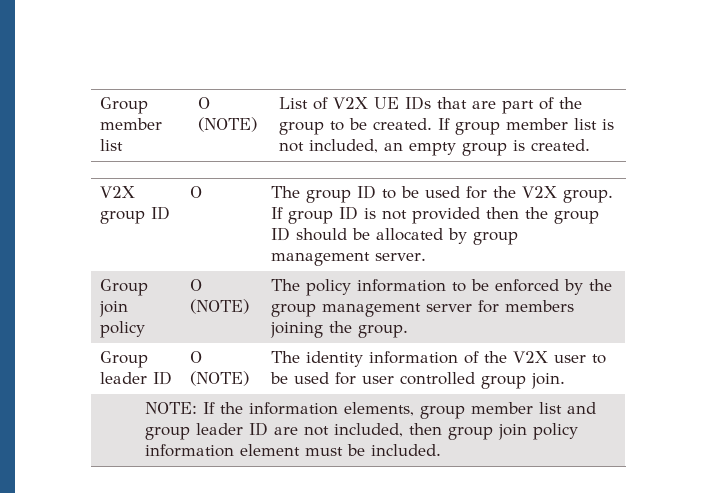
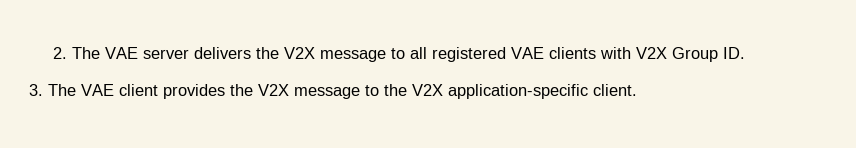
- Group member list | O (NOTE) | List of V2X UE IDs that are part of the group to be created. If group member list is not included, an empty group is created.
- V2X group ID | O | The group ID to be used for the V2X group. If group ID is not provided then the group ID should be allocated by group management server.
- Group join policy | O (NOTE) | The policy information to be enforced by the group management server for members joining the group.
- Group leader ID | O (NOTE) | The identity information of the V2X user to be used for user controlled group join.
- NOTE: If the information elements, group member list and group leader ID are not included, then group join policy information element must be included.
+ 2. The VAE server delivers the V2X message to all registered VAE clients with V2X Group ID.
+ 3. The VAE client provides the V2X message to the V2X application-specific client.

